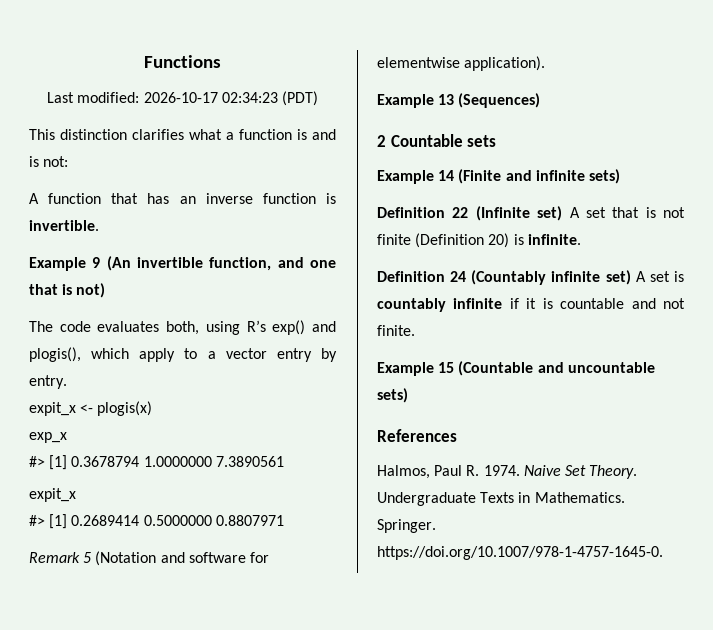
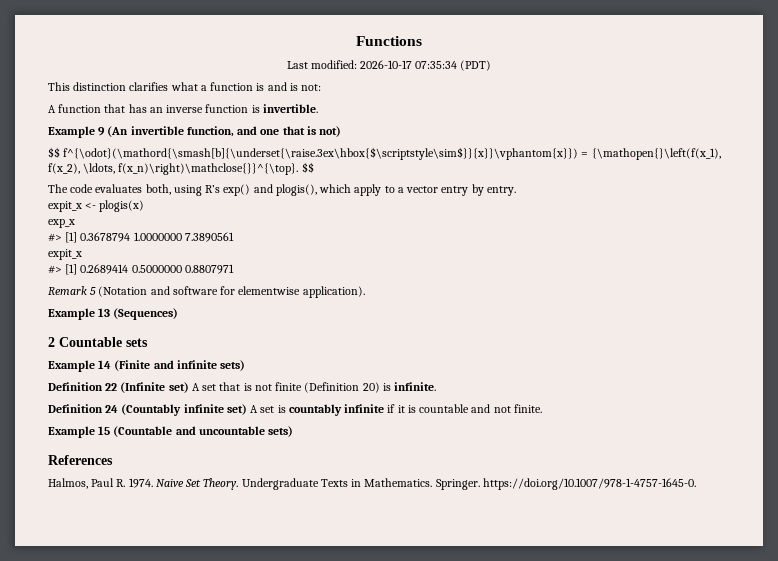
- Last modified: 2026-10-17 02:34:23 (PDT)
+ Last modified: 2026-10-17 07:35:34 (PDT)
+ $$ f^{\odot}(\mathord{\smash[b]{\underset{\raise.3ex\hbox{$\scriptstyle\sim$}}{x}}\vphantom{x}}) = {\mathopen{}\left(f(x_1), f(x_2), \ldots, f(x_n)\right)\mathclose{}}^{\top}. $$

